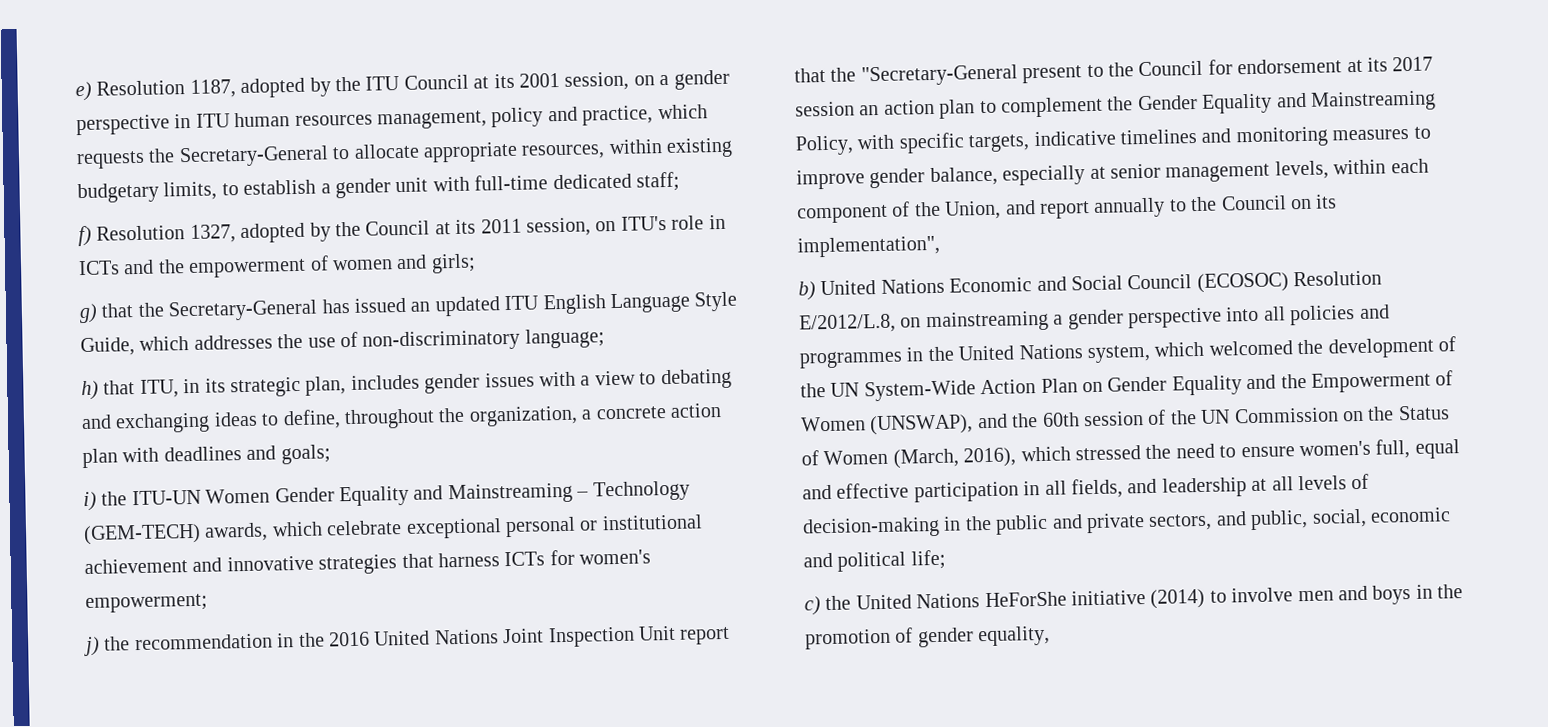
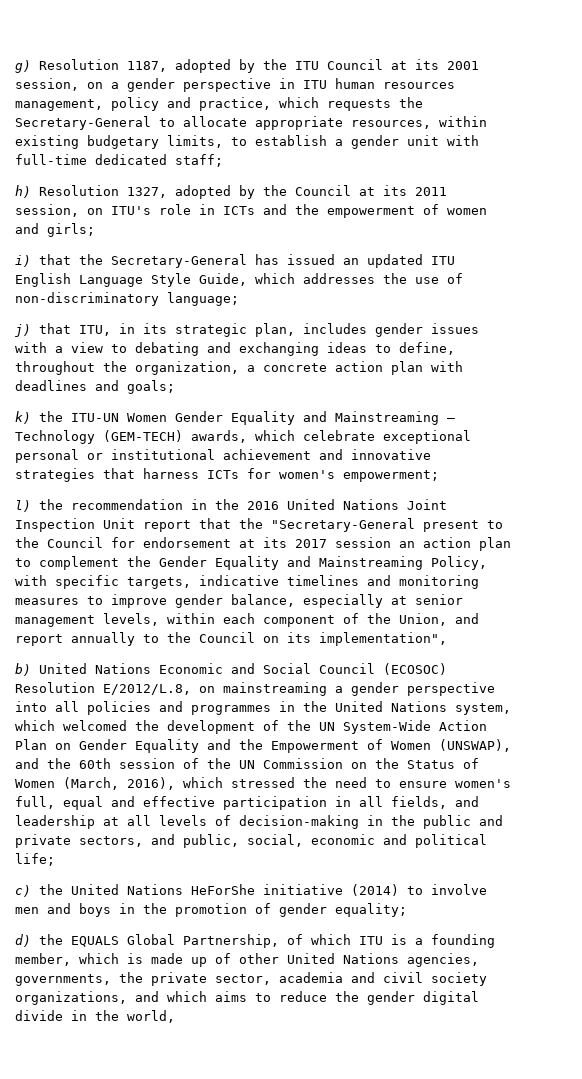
- e) Resolution 1187, adopted by the ITU Council at its 2001 session, on a gender perspective in ITU human resources management, policy and practice, which requests the Secretary-General to allocate appropriate resources, within existing budgetary limits, to establish a gender unit with full-time dedicated staff;
+ g) Resolution 1187, adopted by the ITU Council at its 2001 session, on a gender perspective in ITU human resources management, policy and practice, which requests the Secretary-General to allocate appropriate resources, within existing budgetary limits, to establish a gender unit with full-time dedicated staff;
- f) Resolution 1327, adopted by the Council at its 2011 session, on ITU's role in ICTs and the empowerment of women and girls;
+ h) Resolution 1327, adopted by the Council at its 2011 session, on ITU's role in ICTs and the empowerment of women and girls;
- g) that the Secretary-General has issued an updated ITU English Language Style Guide, which addresses the use of non-discriminatory language;
+ i) that the Secretary-General has issued an updated ITU English Language Style Guide, which addresses the use of non-discriminatory language;
- h) that ITU, in its strategic plan, includes gender issues with a view to debating and exchanging ideas to define, throughout the organization, a concrete action plan with deadlines and goals;
+ j) that ITU, in its strategic plan, includes gender issues with a view to debating and exchanging ideas to define, throughout the organization, a concrete action plan with deadlines and goals;
- i) the ITU-UN Women Gender Equality and Mainstreaming – Technology (GEM-TECH) awards, which celebrate exceptional personal or institutional achievement and innovative strategies that harness ICTs for women's empowerment;
+ k) the ITU-UN Women Gender Equality and Mainstreaming – Technology (GEM-TECH) awards, which celebrate exceptional personal or institutional achievement and innovative strategies that harness ICTs for women's empowerment;
- j) the recommendation in the 2016 United Nations Joint Inspection Unit report that the "Secretary-General present to the Council for endorsement at its 2017 session an action plan to complement the Gender Equality and Mainstreaming Policy, with specific targets, indicative timelines and monitoring measures to improve gender balance, especially at senior management levels, within each component of the Union, and report annually to the Council on its implementation",
+ l) the recommendation in the 2016 United Nations Joint Inspection Unit report that the "Secretary-General present to the Council for endorsement at its 2017 session an action plan to complement the Gender Equality and Mainstreaming Policy, with specific targets, indicative timelines and monitoring measures to improve gender balance, especially at senior management levels, within each component of the Union, and report annually to the Council on its implementation",
- c) the United Nations HeForShe initiative (2014) to involve men and boys in the promotion of gender equality,
+ c) the United Nations HeForShe initiative (2014) to involve men and boys in the promotion of gender equality;
+ d) the EQUALS Global Partnership, of which ITU is a founding member, which is made up of other United Nations agencies, governments, the private sector, academia and civil society organizations, and which aims to reduce the gender digital divide in the world,

